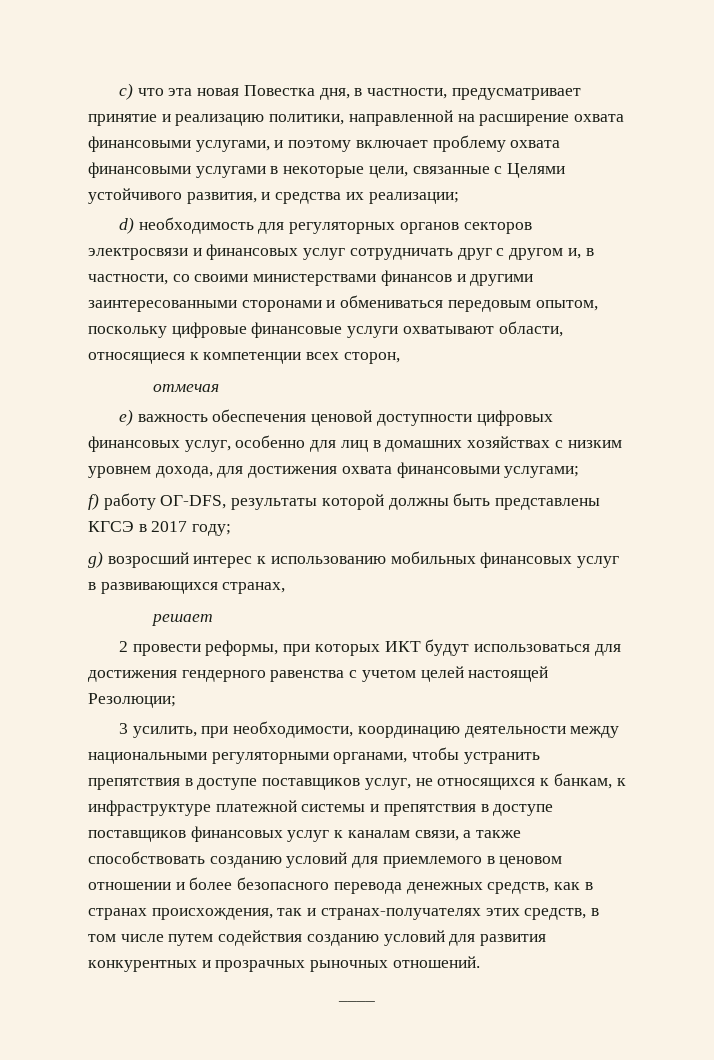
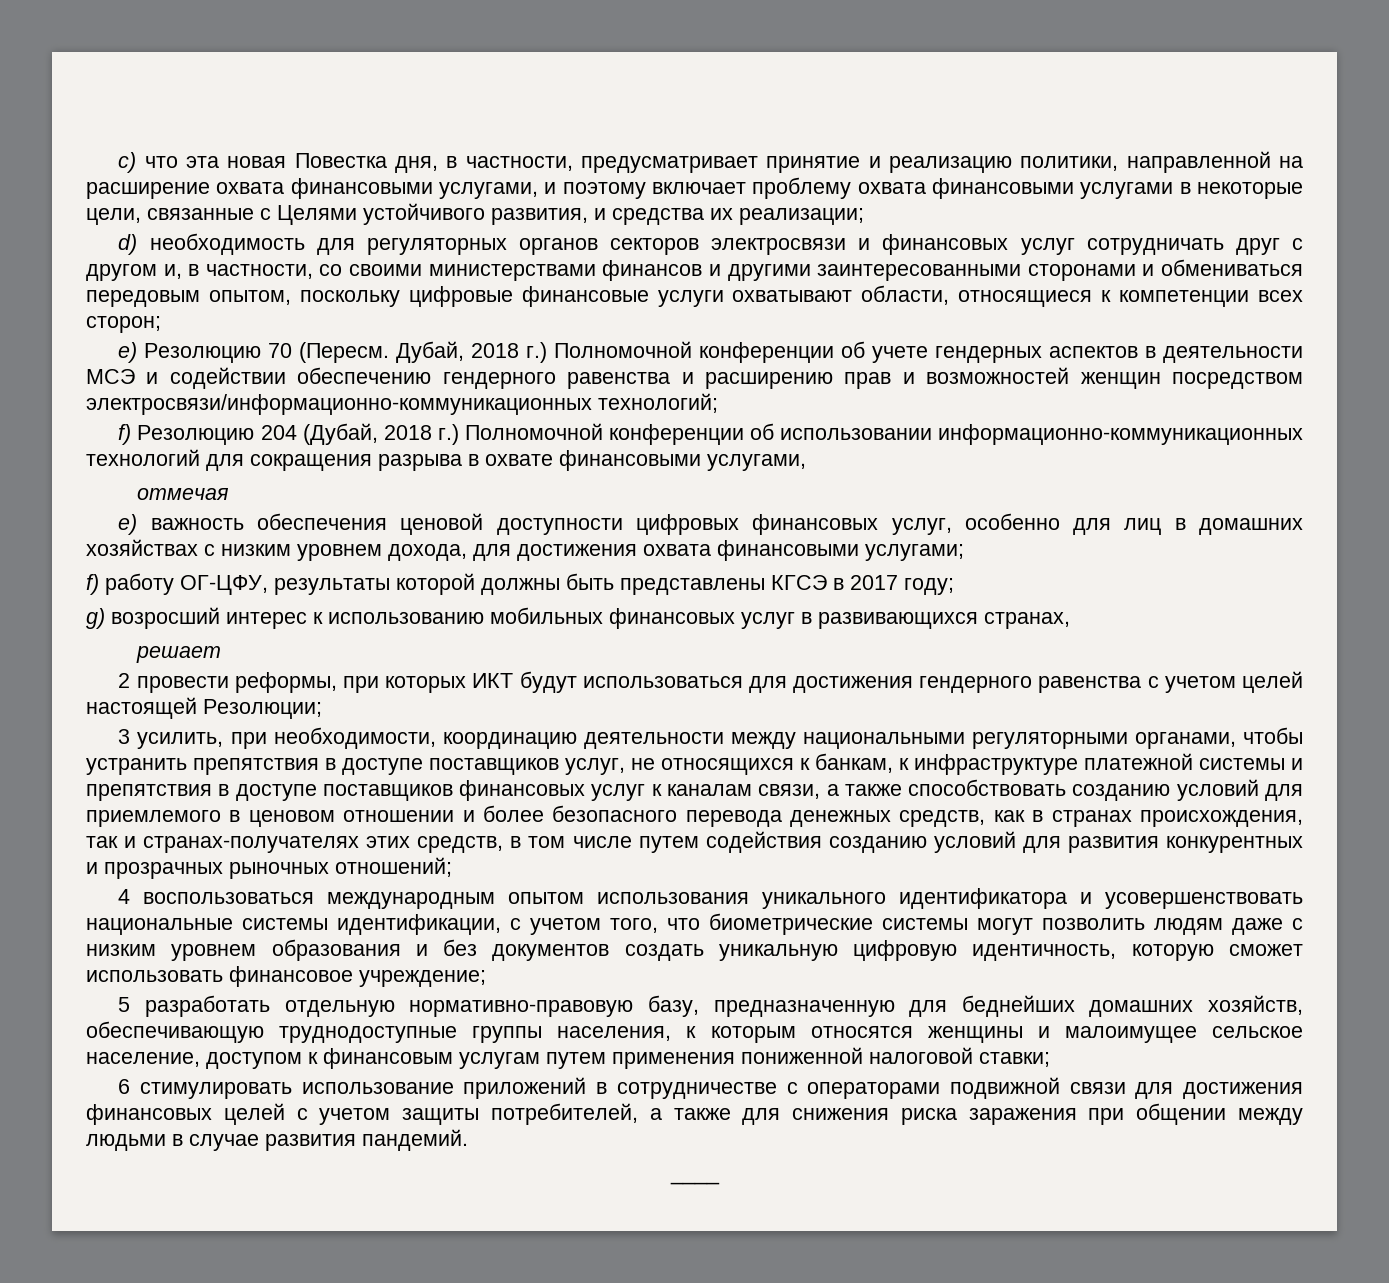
- d) необходимость для регуляторных органов секторов электросвязи и финансовых услуг сотрудничать друг с другом и, в частности, со своими министерствами финансов и другими заинтересованными сторонами и обмениваться передовым опытом, поскольку цифровые финансовые услуги охватывают области, относящиеся к компетенции всех сторон,
+ d) необходимость для регуляторных органов секторов электросвязи и финансовых услуг сотрудничать друг с другом и, в частности, со своими министерствами финансов и другими заинтересованными сторонами и обмениваться передовым опытом, поскольку цифровые финансовые услуги охватывают области, относящиеся к компетенции всех сторон;
+ е) Резолюцию 70 (Пересм. Дубай, 2018 г.) Полномочной конференции об учете гендерных аспектов в деятельности МСЭ и содействии обеспечению гендерного равенства и расширению прав и возможностей женщин посредством электросвязи/информационно-коммуникационных технологий;
+ f) Резолюцию 204 (Дубай, 2018 г.) Полномочной конференции об использовании информационно-коммуникационных технологий для сокращения разрыва в охвате финансовыми услугами,
- f) работу ОГ-DFS, результаты которой должны быть представлены КГСЭ в 2017 году;
+ f) работу ОГ-ЦФУ, результаты которой должны быть представлены КГСЭ в 2017 году;
- 3 усилить, при необходимости, координацию деятельности между национальными регуляторными органами, чтобы устранить препятствия в доступе поставщиков услуг, не относящихся к банкам, к инфраструктуре платежной системы и препятствия в доступе поставщиков финансовых услуг к каналам связи, а также способствовать созданию условий для приемлемого в ценовом отношении и более безопасного перевода денежных средств, как в странах происхождения, так и странах-получателях этих средств, в том числе путем содействия созданию условий для развития конкурентных и прозрачных рыночных отношений.
+ 3 усилить, при необходимости, координацию деятельности между национальными регуляторными органами, чтобы устранить препятствия в доступе поставщиков услуг, не относящихся к банкам, к инфраструктуре платежной системы и препятствия в доступе поставщиков финансовых услуг к каналам связи, а также способствовать созданию условий для приемлемого в ценовом отношении и более безопасного перевода денежных средств, как в странах происхождения, так и странах-получателях этих средств, в том числе путем содействия созданию условий для развития конкурентных и прозрачных рыночных отношений;
+ 4 воспользоваться международным опытом использования уникального идентификатора и усовершенствовать национальные системы идентификации, с учетом того, что биометрические системы могут позволить людям даже с низким уровнем образования и без документов создать уникальную цифровую идентичность, которую сможет использовать финансовое учреждение;
+ 5 разработать отдельную нормативно-правовую базу, предназначенную для беднейших домашних хозяйств, обеспечивающую труднодоступные группы населения, к которым относятся женщины и малоимущее сельское население, доступом к финансовым услугам путем применения пониженной налоговой ставки;
+ 6 стимулировать использование приложений в сотрудничестве с операторами подвижной связи для достижения финансовых целей с учетом защиты потребителей, а также для снижения риска заражения при общении между людьми в случае развития пандемий.

